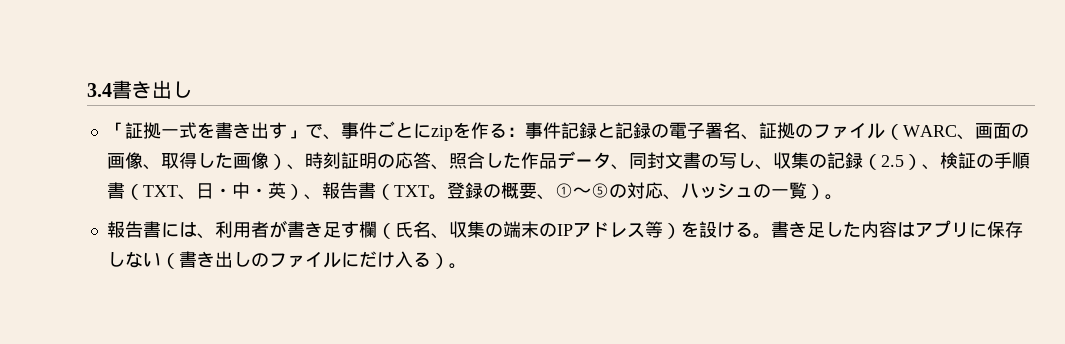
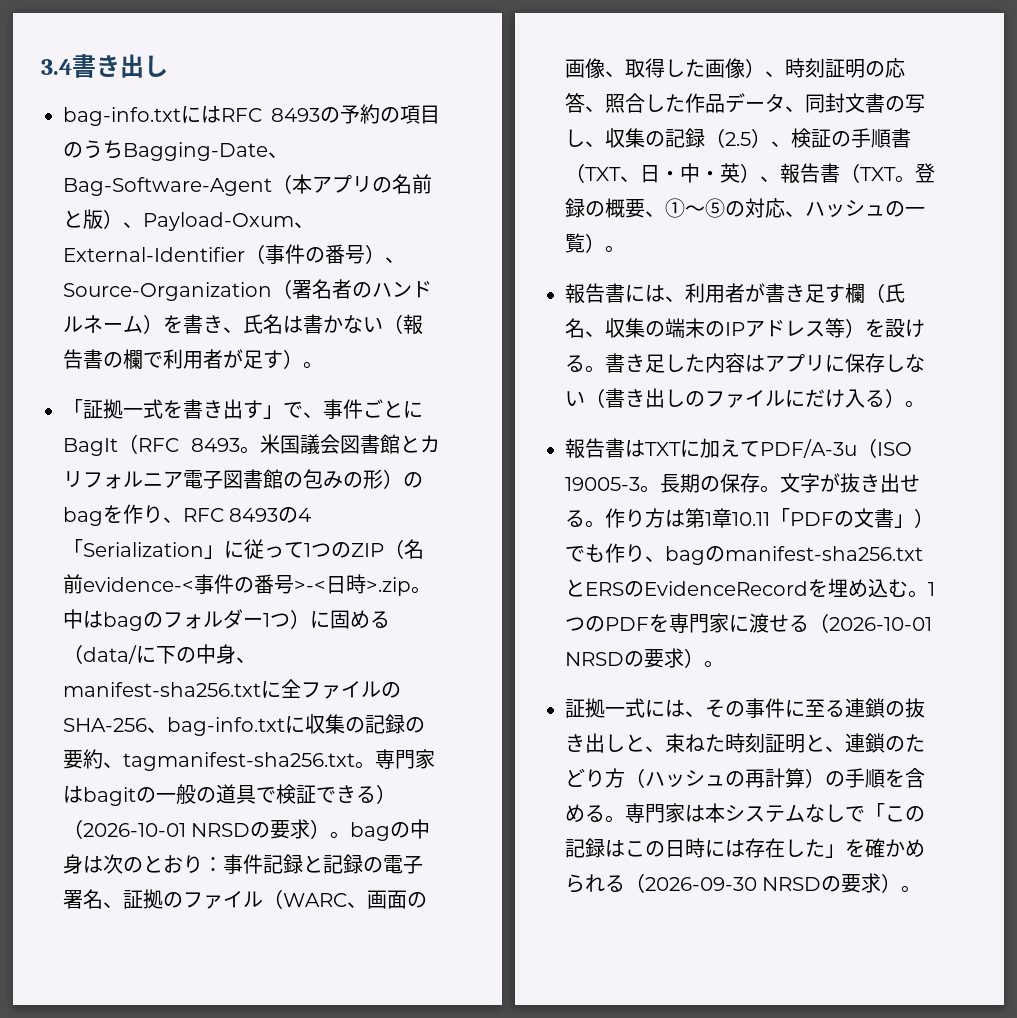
+ bag-info.txtにはRFC 8493の予約の項目のうちBagging-Date、Bag-Software-Agent（本アプリの名前と版）、Payload-Oxum、External-Identifier（事件の番号）、Source-Organization（署名者のハンドルネーム）を書き、氏名は書かない（報告書の欄で利用者が足す）。
- 「証拠一式を書き出す」で、事件ごとにzipを作る：事件記録と記録の電子署名、証拠のファイル（WARC、画面の画像、取得した画像）、時刻証明の応答、照合した作品データ、同封文書の写し、収集の記録（2.5）、検証の手順書（TXT、日・中・英）、報告書（TXT。
+ 「証拠一式を書き出す」で、事件ごとにBagIt（RFC 8493。米国議会図書館とカリフォルニア電子図書館の包みの形）のbagを作り、RFC 8493の4「Serialization」に従って1つのZIP（名前evidence-<事件の番号>-<日時>.zip。中はbagのフォルダー1つ）に固める（data/に下の中身、manifest-sha256.txtに全ファイルのSHA-256、bag-info.txtに収集の記録の要約、tagmanifest-sha256.txt。専門家はbagitの一般の道具で検証できる）（2026-10-01 NRSDの要求）。bagの中身は次のとおり：事件記録と記録の電子署名、証拠のファイル（WARC、画面の画像、取得した画像）、時刻証明の応答、照合した作品データ、同封文書の写し、収集の記録（2.5）、検証の手順書（TXT、日・中・英）、報告書（TXT。
+ 報告書はTXTに加えてPDF/A-3u（ISO 19005-3。長期の保存。文字が抜き出せる。作り方は第1章10.11「PDFの文書」）でも作り、bagのmanifest-sha256.txtとERSのEvidenceRecordを埋め込む。1つのPDFを専門家に渡せる（2026-10-01 NRSDの要求）。
+ 証拠一式には、その事件に至る連鎖の抜き出しと、束ねた時刻証明と、連鎖のたどり方（ハッシュの再計算）の手順を含める。専門家は本システムなしで「この記録はこの日時には存在した」を確かめられる（2026-09-30 NRSDの要求）。

